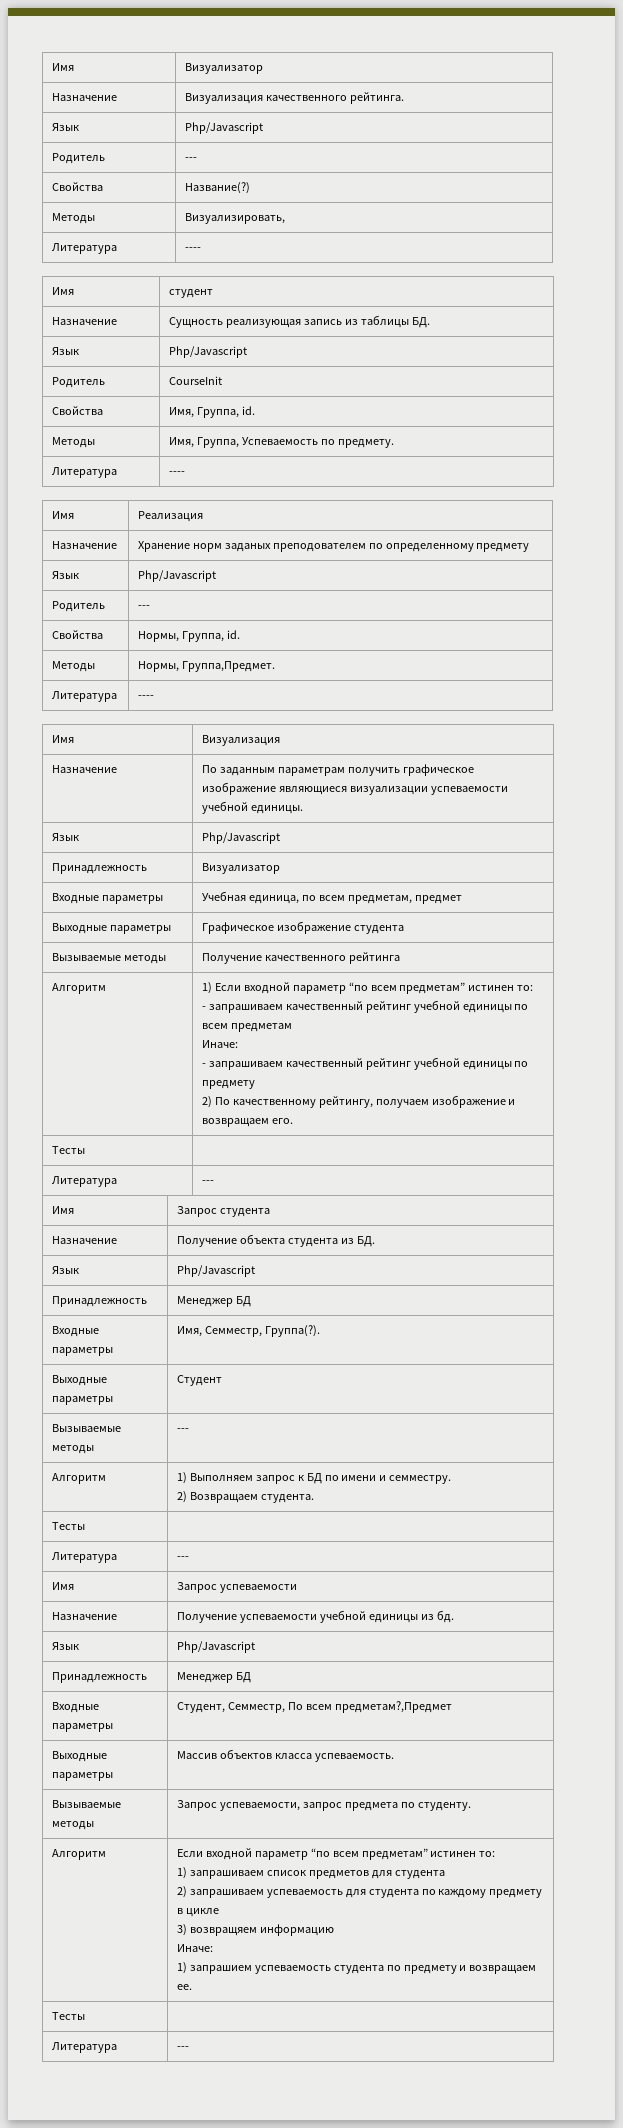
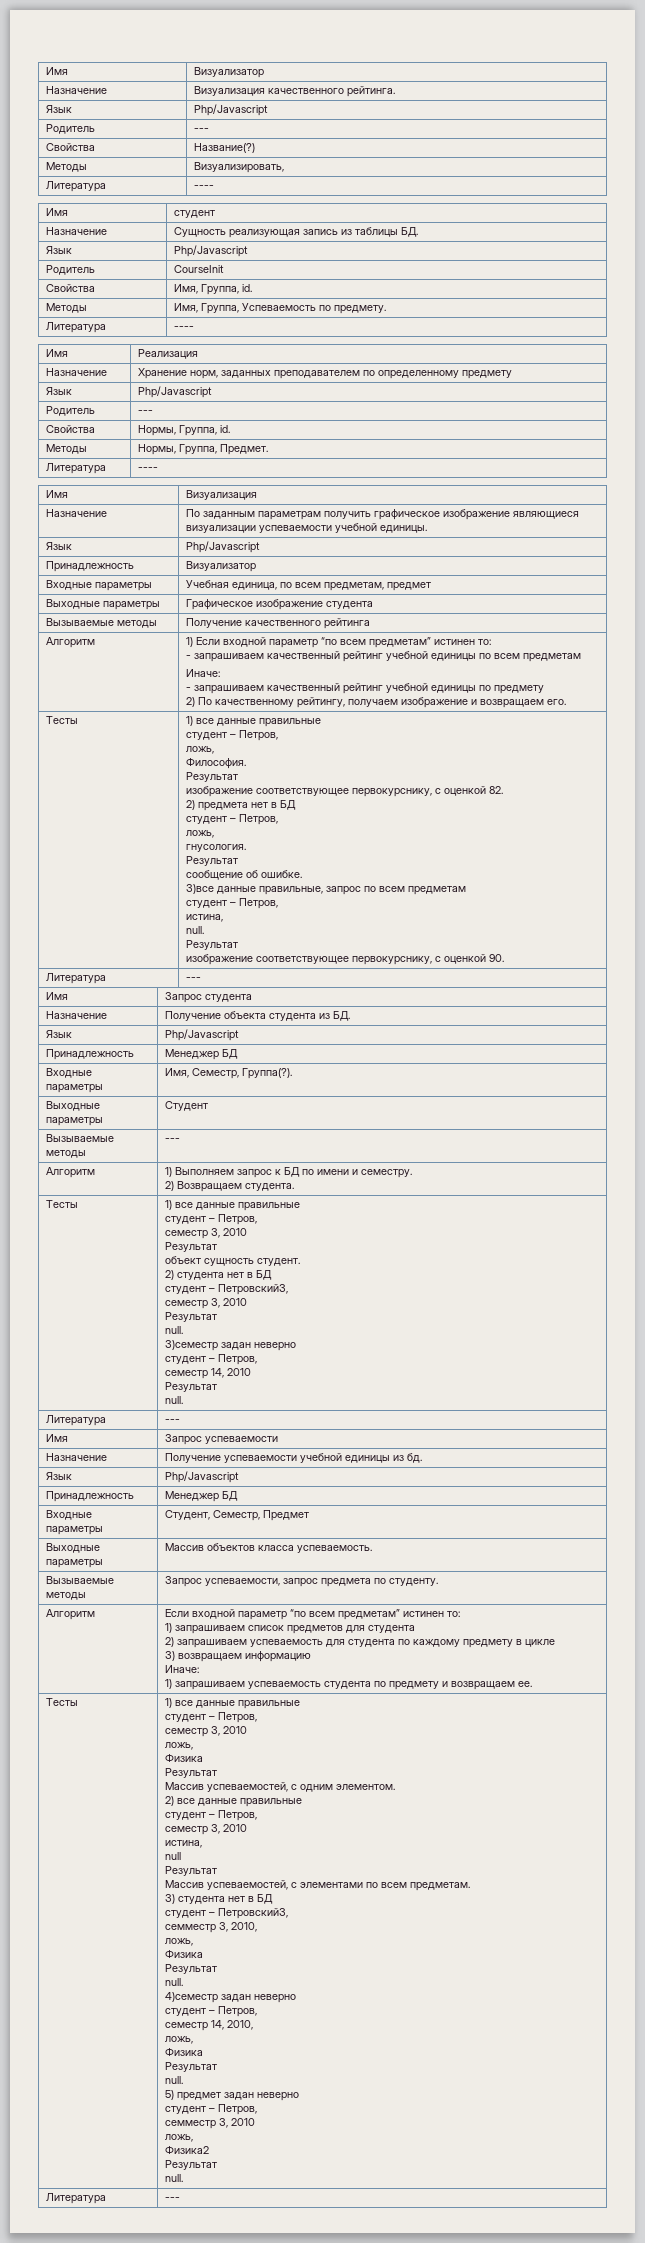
- Назначение | Хранение норм заданых преподователем по определенному предмету
+ Назначение | Хранение норм, заданных преподавателем по определенному предмету
- Методы | Нормы, Группа,Предмет.
+ Методы | Нормы, Группа, Предмет.
  Алгоритм | 1) Если входной параметр “по всем предметам” истинен то:
  - запрашиваем качественный рейтинг учебной единицы по всем предметам
  Иначе:
  - запрашиваем качественный рейтинг учебной единицы по предмету
  2) По качественному рейтингу, получаем изображение и возвращаем его.
- Тесты
+ Тесты | 1) все данные правильные
+ студент – Петров,
+ ложь,
+ Философия.
+ Результат
+ изображение соответствующее первокурснику, с оценкой 82.
+ 2) предмета нет в БД
+ студент – Петров,
+ ложь,
+ гнусология.
+ Результат
+ сообщение об ошибке.
+ 3)все данные правильные, запрос по всем предметам
+ студент – Петров,
+ истина,
+ null.
+ Результат
+ изображение соответствующее первокурснику, с оценкой 90.
- Входные параметры | Имя, Семместр, Группа(?).
+ Входные параметры | Имя, Семестр, Группа(?).
- Алгоритм | 1) Выполняем запрос к БД по имени и семместру.
+ Алгоритм | 1) Выполняем запрос к БД по имени и семестру.
  2) Возвращаем студента.
- Тесты |
+ Тесты | 1) все данные правильные
+ студент – Петров,
+ семестр 3, 2010
+ Результат
+ объект сущность студент.
+ 2) студента нет в БД
+ студент – Петровский3,
+ семестр 3, 2010
+ Результат
+ null.
+ 3)семестр задан неверно
+ студент – Петров,
+ семестр 14, 2010
+ Результат
+ null.
- Входные параметры | Студент, Семместр, По всем предметам?,Предмет
+ Входные параметры | Студент, Семестр, Предмет
  Алгоритм | Если входной параметр “по всем предметам” истинен то:
  1) запрашиваем список предметов для студента
  2) запрашиваем успеваемость для студента по каждому предмету в цикле
- 3) возвращяем информацию
+ 3) возвращаем информацию
  Иначе:
- 1) запрашием успеваемость студента по предмету и возвращаем ее.
- Тесты
+ 1) запрашиваем успеваемость студента по предмету и возвращаем ее.
+ Тесты | 1) все данные правильные
+ студент – Петров,
+ семестр 3, 2010
+ ложь,
+ Физика
+ Результат
+ Массив успеваемостей, с одним элементом.
+ 2) все данные правильные
+ студент – Петров,
+ семестр 3, 2010
+ истина,
+ null
+ Результат
+ Массив успеваемостей, с элементами по всем предметам.
+ 3) студента нет в БД
+ студент – Петровский3,
+ семместр 3, 2010,
+ ложь,
+ Физика
+ Результат
+ null.
+ 4)семестр задан неверно
+ студент – Петров,
+ семестр 14, 2010,
+ ложь,
+ Физика
+ Результат
+ null.
+ 5) предмет задан неверно
+ студент – Петров,
+ семместр 3, 2010
+ ложь,
+ Физика2
+ Результат
+ null.

